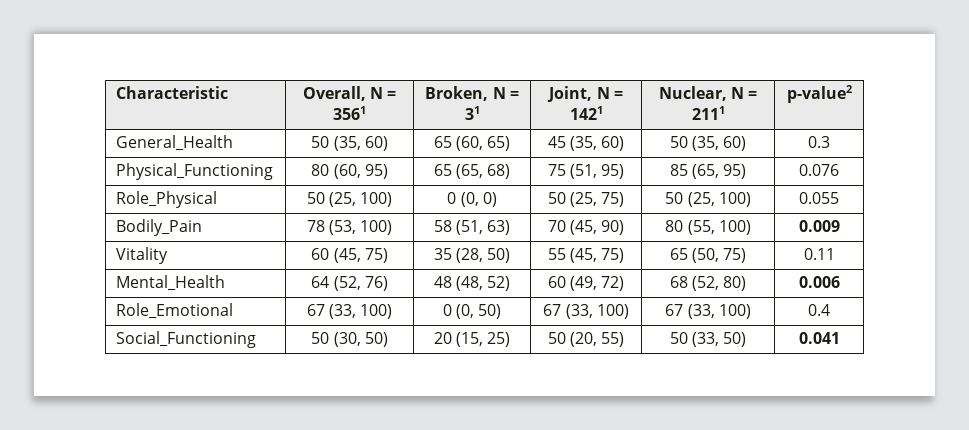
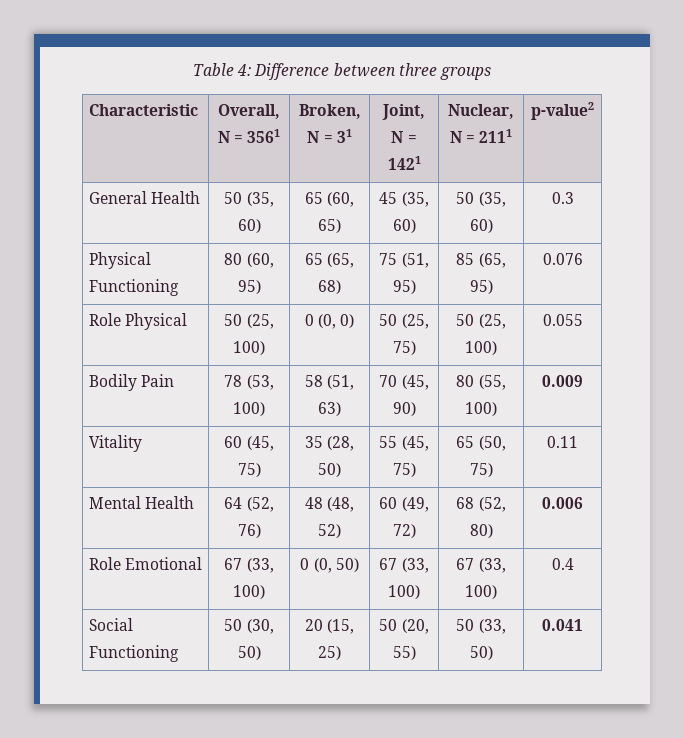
+ Table 4: Difference between three groups
- General_Health | 50 (35, 60) | 65 (60, 65) | 45 (35, 60) | 50 (35, 60) | 0.3
+ General Health | 50 (35, 60) | 65 (60, 65) | 45 (35, 60) | 50 (35, 60) | 0.3
- Physical_Functioning | 80 (60, 95) | 65 (65, 68) | 75 (51, 95) | 85 (65, 95) | 0.076
+ Physical Functioning | 80 (60, 95) | 65 (65, 68) | 75 (51, 95) | 85 (65, 95) | 0.076
- Role_Physical | 50 (25, 100) | 0 (0, 0) | 50 (25, 75) | 50 (25, 100) | 0.055
+ Role Physical | 50 (25, 100) | 0 (0, 0) | 50 (25, 75) | 50 (25, 100) | 0.055
- Bodily_Pain | 78 (53, 100) | 58 (51, 63) | 70 (45, 90) | 80 (55, 100) | 0.009
+ Bodily Pain | 78 (53, 100) | 58 (51, 63) | 70 (45, 90) | 80 (55, 100) | 0.009
- Mental_Health | 64 (52, 76) | 48 (48, 52) | 60 (49, 72) | 68 (52, 80) | 0.006
+ Mental Health | 64 (52, 76) | 48 (48, 52) | 60 (49, 72) | 68 (52, 80) | 0.006
- Role_Emotional | 67 (33, 100) | 0 (0, 50) | 67 (33, 100) | 67 (33, 100) | 0.4
+ Role Emotional | 67 (33, 100) | 0 (0, 50) | 67 (33, 100) | 67 (33, 100) | 0.4
- Social_Functioning | 50 (30, 50) | 20 (15, 25) | 50 (20, 55) | 50 (33, 50) | 0.041
+ Social Functioning | 50 (30, 50) | 20 (15, 25) | 50 (20, 55) | 50 (33, 50) | 0.041

